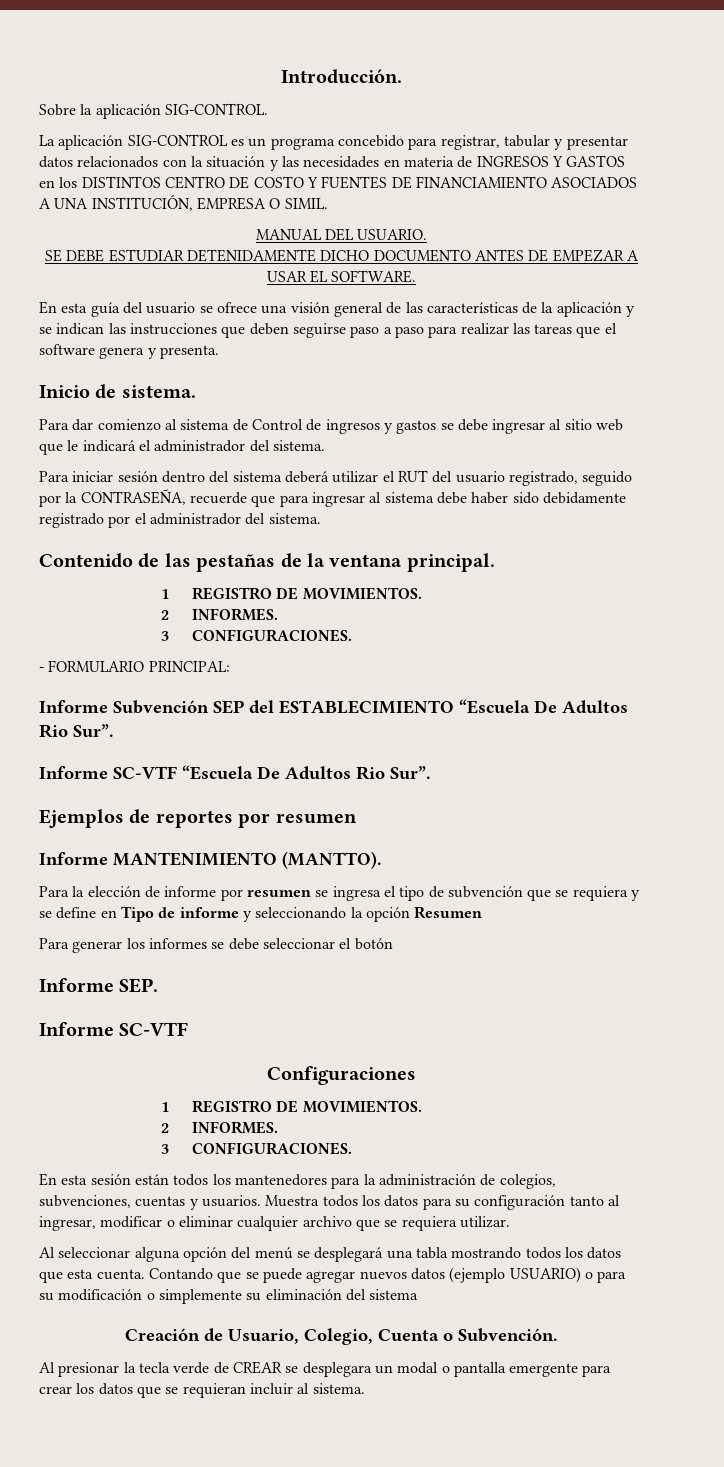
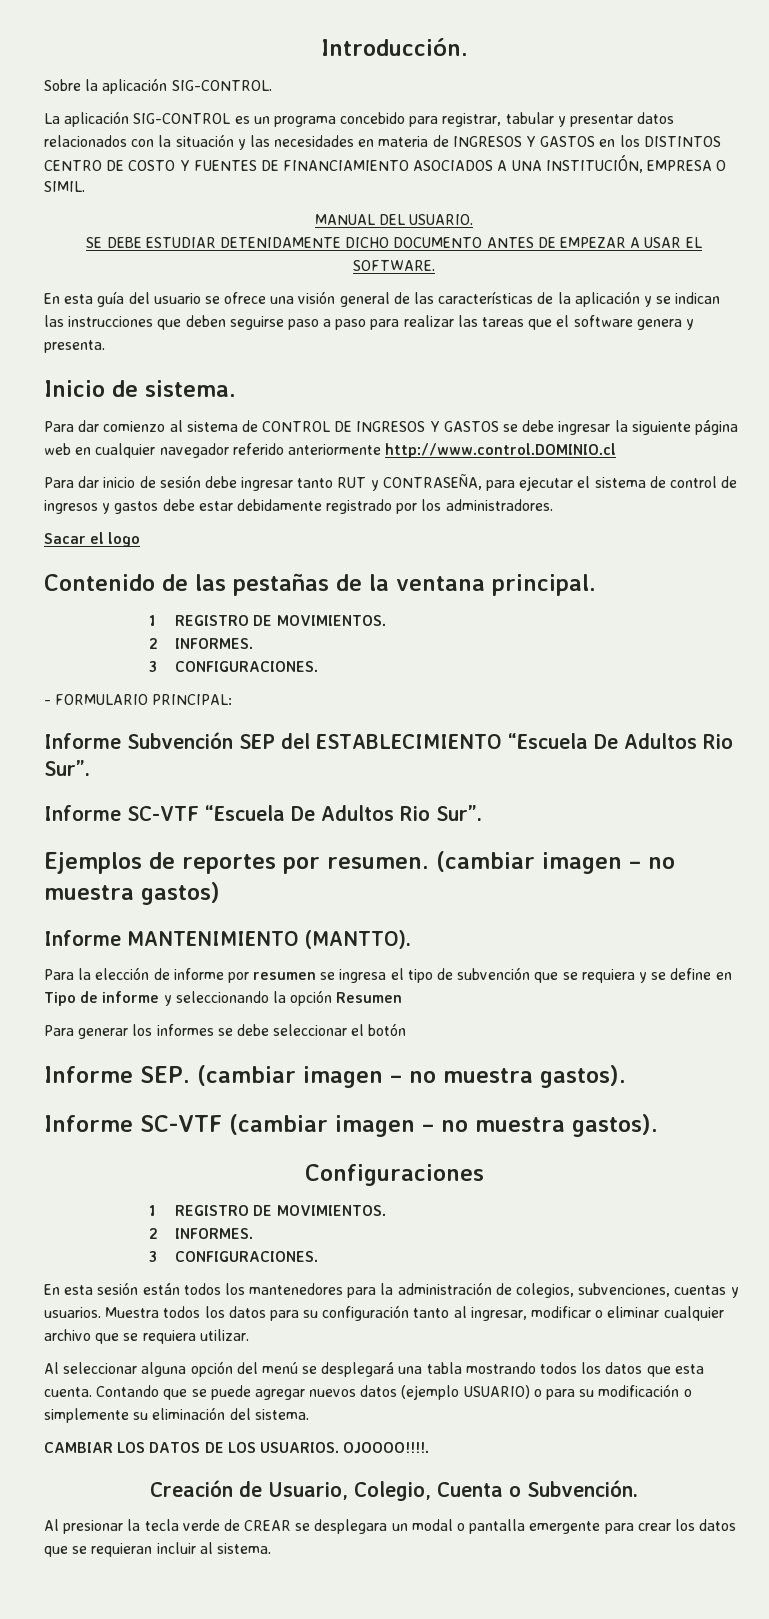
- Para dar comienzo al sistema de Control de ingresos y gastos se debe ingresar al sitio web que le indicará el administrador del sistema.
- Para iniciar sesión dentro del sistema deberá utilizar el RUT del usuario registrado, seguido por la CONTRASEÑA, recuerde que para ingresar al sistema debe haber sido debidamente registrado por el administrador del sistema.
+ Para dar comienzo al sistema de CONTROL DE INGRESOS Y GASTOS se debe ingresar la siguiente página web en cualquier navegador referido anteriormente http://www.control.DOMINIO.cl
+ Para dar inicio de sesión debe ingresar tanto RUT y CONTRASEÑA, para ejecutar el sistema de control de ingresos y gastos debe estar debidamente registrado por los administradores.
+ Sacar el logo
- Ejemplos de reportes por resumen
+ Ejemplos de reportes por resumen. (cambiar imagen – no muestra gastos)
- Informe SEP.
- Informe SC-VTF
+ Informe SEP. (cambiar imagen – no muestra gastos).
+ Informe SC-VTF (cambiar imagen – no muestra gastos).
- Contando que se puede agregar nuevos datos (ejemplo USUARIO) o para su modificación o simplemente su eliminación del sistema
+ Contando que se puede agregar nuevos datos (ejemplo USUARIO) o para su modificación o simplemente su eliminación del sistema.
+ CAMBIAR LOS DATOS DE LOS USUARIOS. OJOOOO!!!!.

